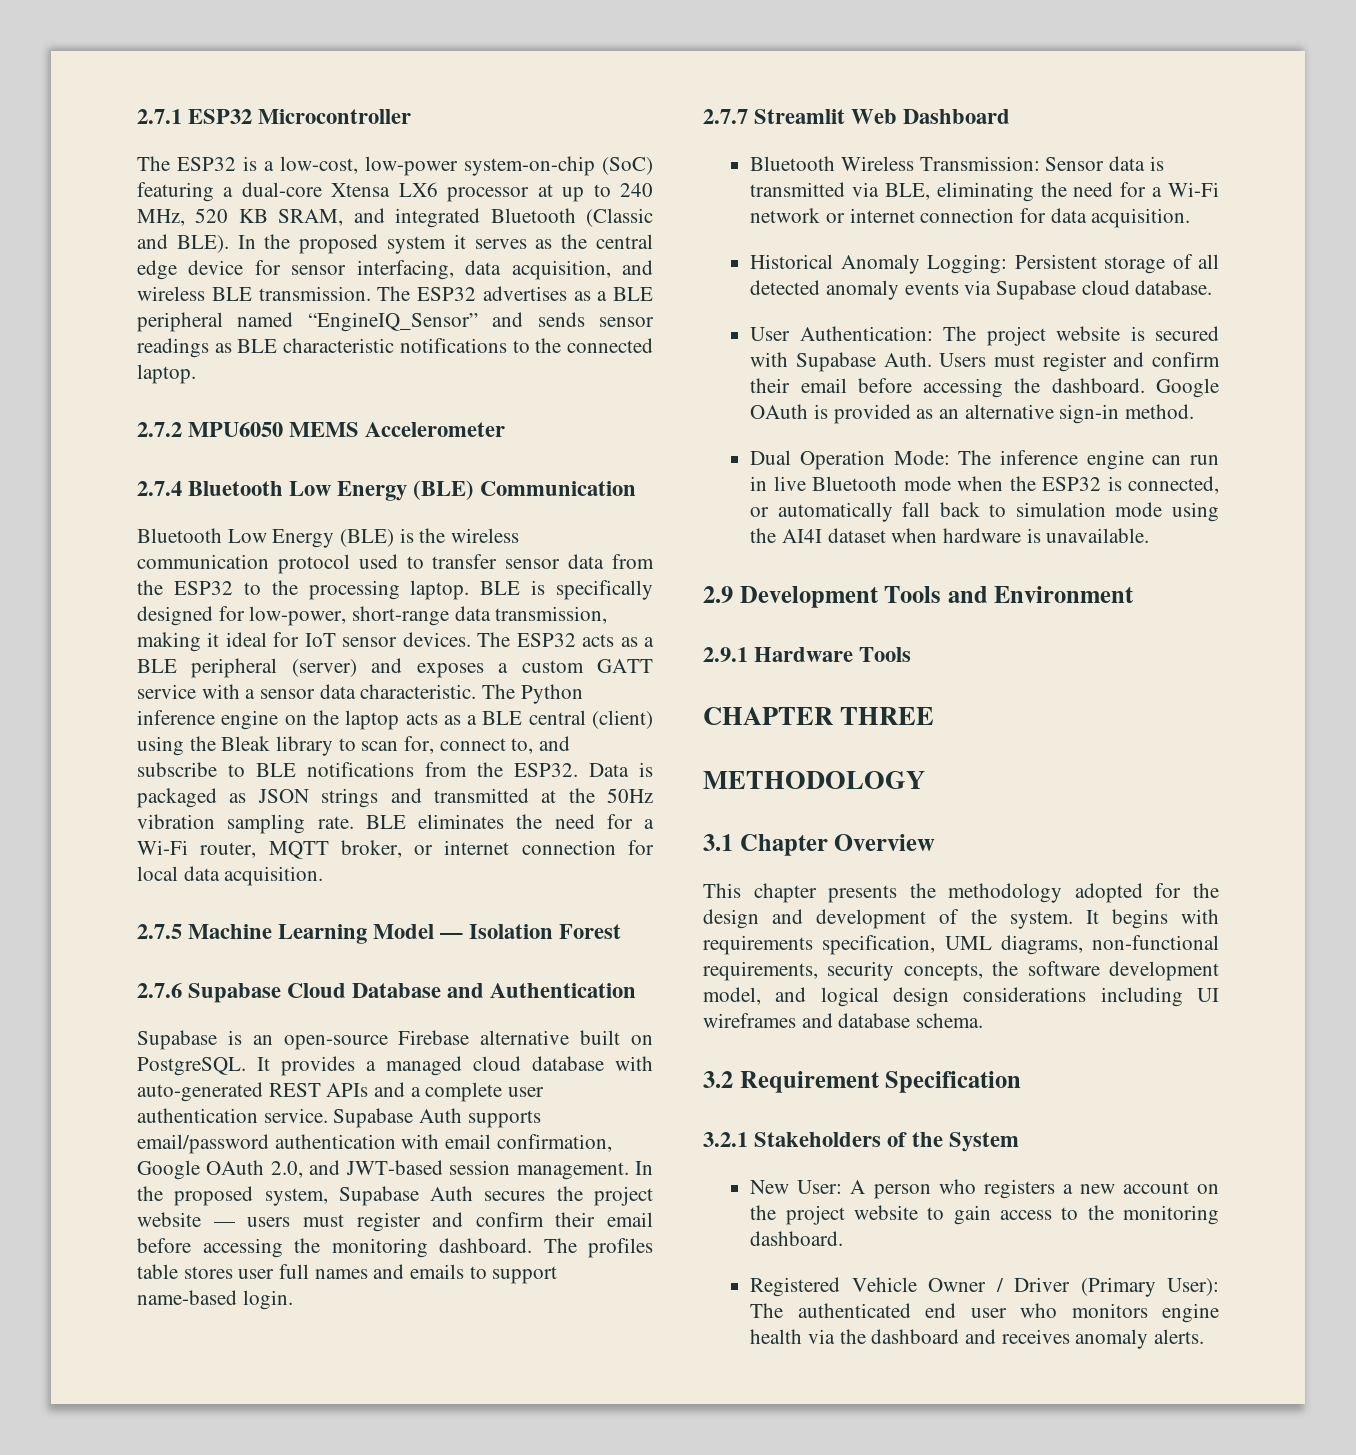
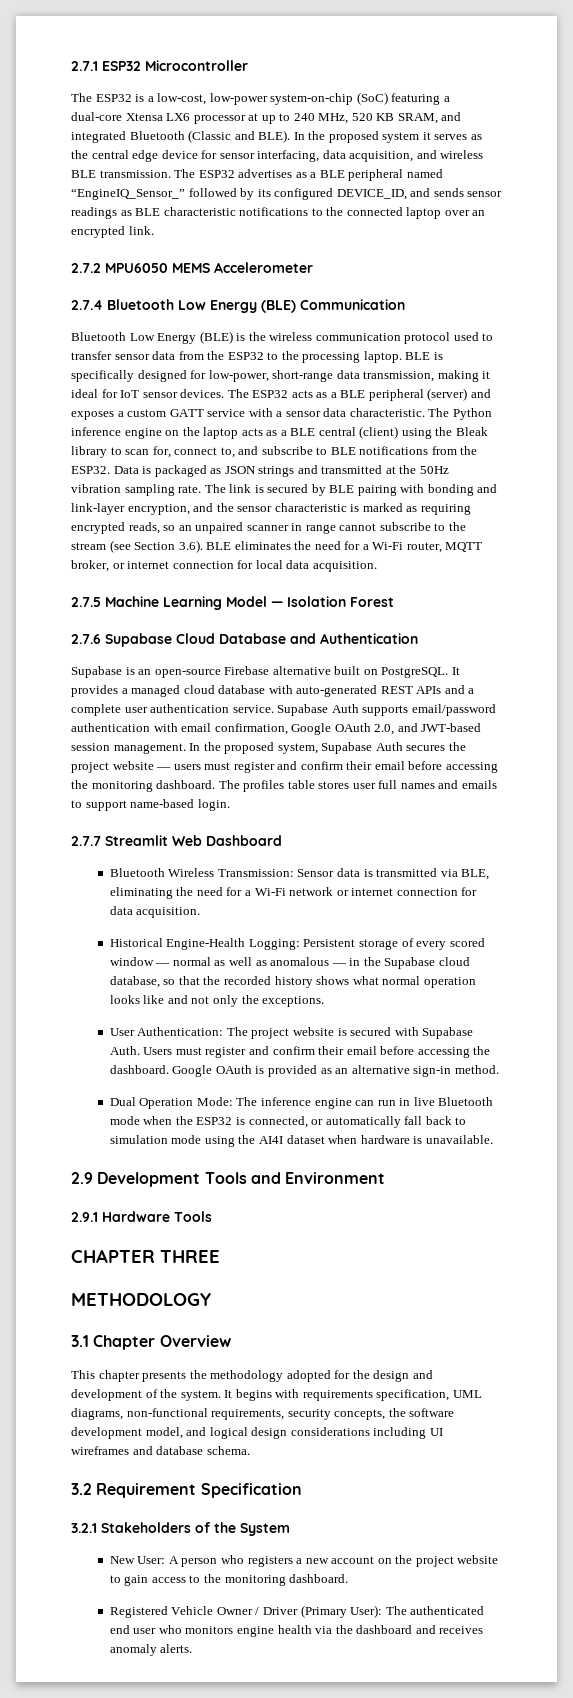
- The ESP32 advertises as a BLE peripheral named “EngineIQ_Sensor” and sends sensor readings as BLE characteristic notifications to the connected laptop.
+ The ESP32 advertises as a BLE peripheral named “EngineIQ_Sensor_” followed by its configured DEVICE_ID, and sends sensor readings as BLE characteristic notifications to the connected laptop over an encrypted link.
- BLE eliminates the need for a Wi-Fi router, MQTT broker, or internet connection for local data acquisition.
+ The link is secured by BLE pairing with bonding and link-layer encryption, and the sensor characteristic is marked as requiring encrypted reads, so an unpaired scanner in range cannot subscribe to the stream (see Section 3.6). BLE eliminates the need for a Wi-Fi router, MQTT broker, or internet connection for local data acquisition.
- Historical Anomaly Logging: Persistent storage of all detected anomaly events via Supabase cloud database.
+ Historical Engine-Health Logging: Persistent storage of every scored window — normal as well as anomalous — in the Supabase cloud database, so that the recorded history shows what normal operation looks like and not only the exceptions.

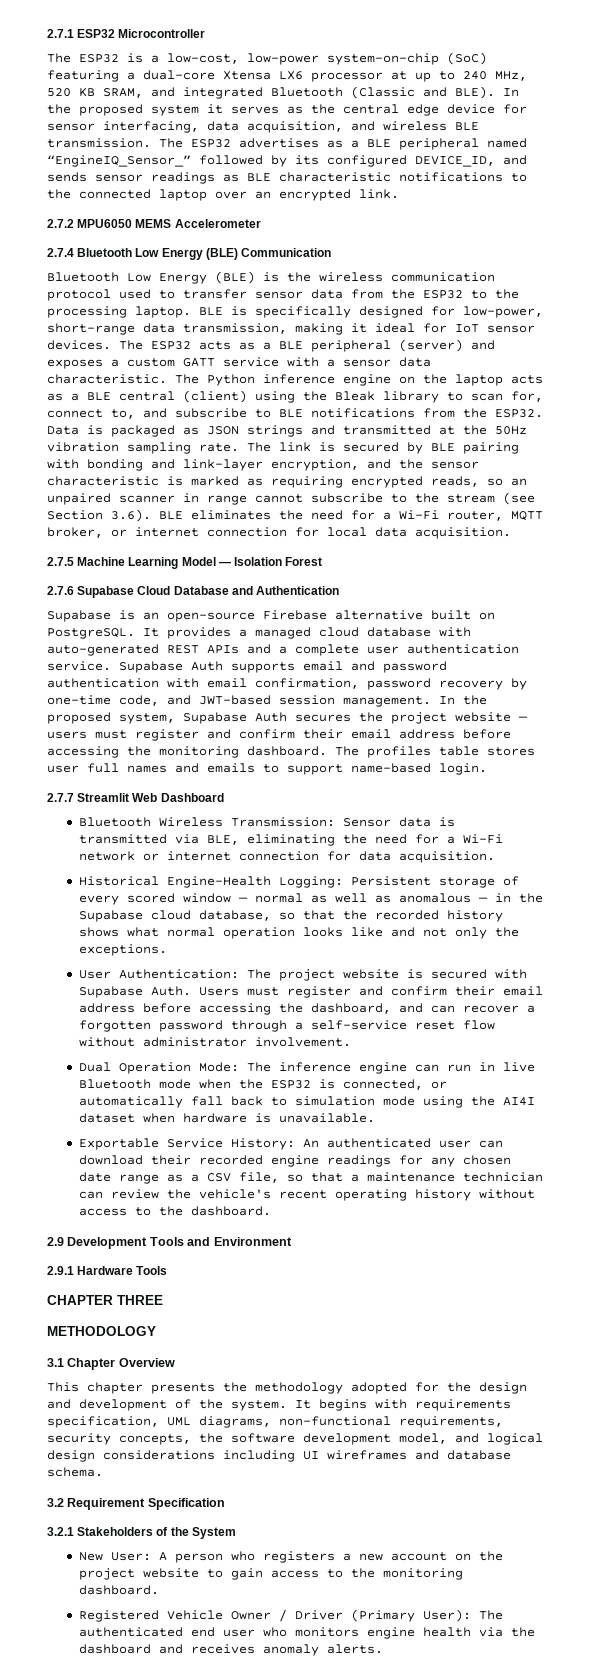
- Supabase Auth supports email/password authentication with email confirmation, Google OAuth 2.0, and JWT-based session management.
+ Supabase Auth supports email and password authentication with email confirmation, password recovery by one-time code, and JWT-based session management.
- In the proposed system, Supabase Auth secures the project website — users must register and confirm their email before accessing the monitoring dashboard.
+ In the proposed system, Supabase Auth secures the project website — users must register and confirm their email address before accessing the monitoring dashboard.
- Users must register and confirm their email before accessing the dashboard. Google OAuth is provided as an alternative sign-in method.
+ Users must register and confirm their email address before accessing the dashboard, and can recover a forgotten password through a self-service reset flow without administrator involvement.
+ Exportable Service History: An authenticated user can download their recorded engine readings for any chosen date range as a CSV file, so that a maintenance technician can review the vehicle's recent operating history without access to the dashboard.

